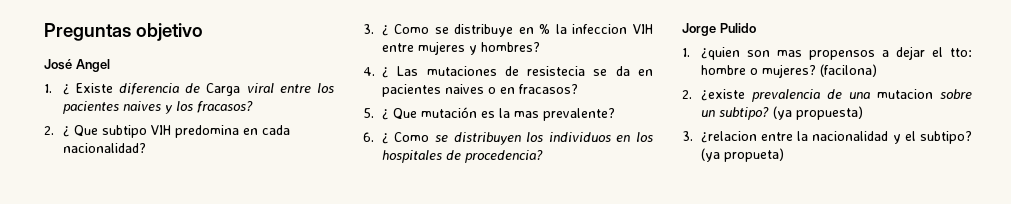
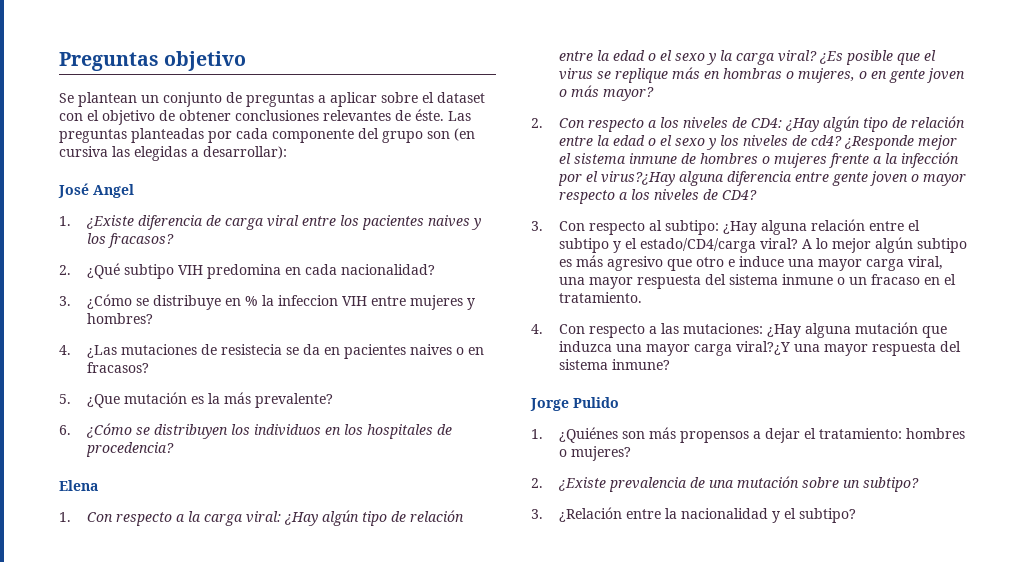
+ Se plantean un conjunto de preguntas a aplicar sobre el dataset con el objetivo de obtener conclusiones relevantes de éste. Las preguntas planteadas por cada componente del grupo son (en cursiva las elegidas a desarrollar):
- 1. ¿ Existe diferencia de Carga viral entre los pacientes naives y los fracasos?
+ 1. ¿Existe diferencia de carga viral entre los pacientes naives y los fracasos?
- 2. ¿ Que subtipo VIH predomina en cada nacionalidad?
+ 2. ¿Qué subtipo VIH predomina en cada nacionalidad?
- 3. ¿ Como se distribuye en % la infeccion VIH entre mujeres y hombres?
+ 3. ¿Cómo se distribuye en % la infeccion VIH entre mujeres y hombres?
- 4. ¿ Las mutaciones de resistecia se da en pacientes naives o en fracasos?
+ 4. ¿Las mutaciones de resistecia se da en pacientes naives o en fracasos?
- 5. ¿ Que mutación es la mas prevalente?
+ 5. ¿Que mutación es la más prevalente?
- 6. ¿ Como se distribuyen los individuos en los hospitales de procedencia?
+ 6. ¿Cómo se distribuyen los individuos en los hospitales de procedencia?
+ Elena
+ 1. Con respecto a la carga viral: ¿Hay algún tipo de relación entre la edad o el sexo y la carga viral? ¿Es posible que el virus se replique más en hombras o mujeres, o en gente joven o más mayor?
+ 2. Con respecto a los niveles de CD4: ¿Hay algún tipo de relación entre la edad o el sexo y los niveles de cd4? ¿Responde mejor el sistema inmune de hombres o mujeres frente a la infección por el virus?¿Hay alguna diferencia entre gente joven o mayor respecto a los niveles de CD4?
+ 3. Con respecto al subtipo: ¿Hay alguna relación entre el subtipo y el estado/CD4/carga viral? A lo mejor algún subtipo es más agresivo que otro e induce una mayor carga viral, una mayor respuesta del sistema inmune o un fracaso en el tratamiento.
+ 4. Con respecto a las mutaciones: ¿Hay alguna mutación que induzca una mayor carga viral?¿Y una mayor respuesta del sistema inmune?
- 1. ¿quien son mas propensos a dejar el tto: hombre o mujeres? (facilona)
- 2. ¿existe prevalencia de una mutacion sobre un subtipo? (ya propuesta)
- 3. ¿relacion entre la nacionalidad y el subtipo? (ya propueta)
+ 1. ¿Quiénes son más propensos a dejar el tratamiento: hombres o mujeres?
+ 2. ¿Existe prevalencia de una mutación sobre un subtipo?
+ 3. ¿Relación entre la nacionalidad y el subtipo?

